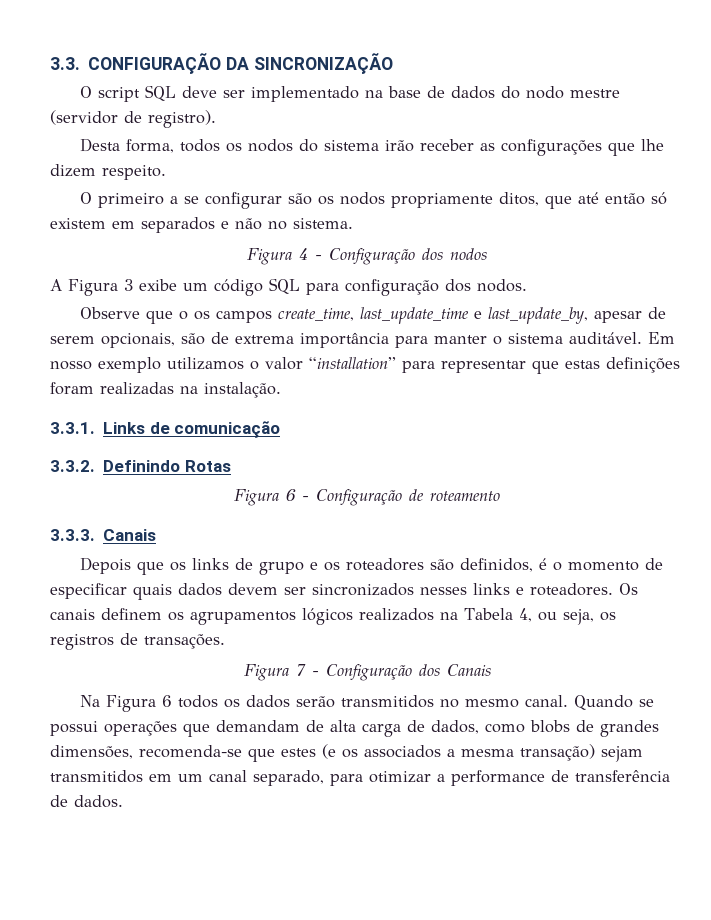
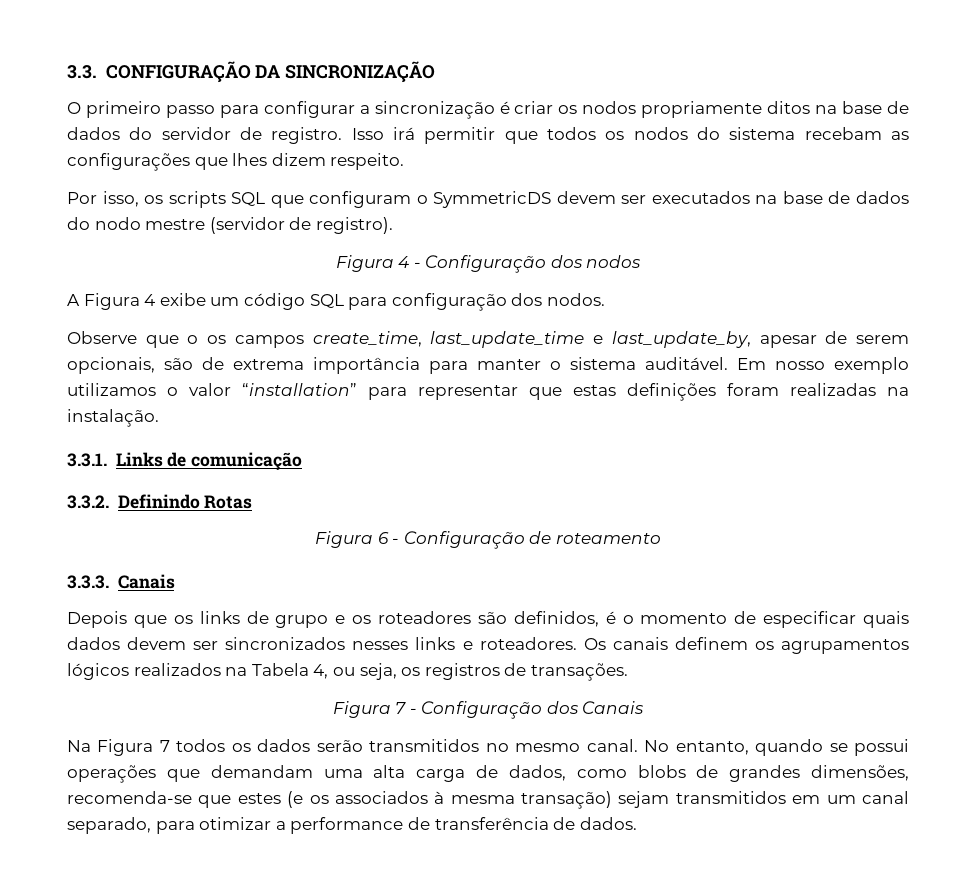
- O script SQL deve ser implementado na base de dados do nodo mestre (servidor de registro).
+ O primeiro passo para configurar a sincronização é criar os nodos propriamente ditos na base de dados do servidor de registro. Isso irá permitir que todos os nodos do sistema recebam as configurações que lhes dizem respeito.
+ Por isso, os scripts SQL que configuram o SymmetricDS devem ser executados na base de dados do nodo mestre (servidor de registro).
- Desta forma, todos os nodos do sistema irão receber as configurações que lhe dizem respeito.
- O primeiro a se configurar são os nodos propriamente ditos, que até então só existem em separados e não no sistema.
- A Figura 3 exibe um código SQL para configuração dos nodos.
+ A Figura 4 exibe um código SQL para configuração dos nodos.
- Na Figura 6 todos os dados serão transmitidos no mesmo canal.
+ Na Figura 7 todos os dados serão transmitidos no mesmo canal.
- Quando se possui operações que demandam de alta carga de dados, como blobs de grandes dimensões, recomenda-se que estes (e os associados a mesma transação) sejam transmitidos em um canal separado, para otimizar a performance de transferência de dados.
+ No entanto, quando se possui operações que demandam uma alta carga de dados, como blobs de grandes dimensões, recomenda-se que estes (e os associados à mesma transação) sejam transmitidos em um canal separado, para otimizar a performance de transferência de dados.

